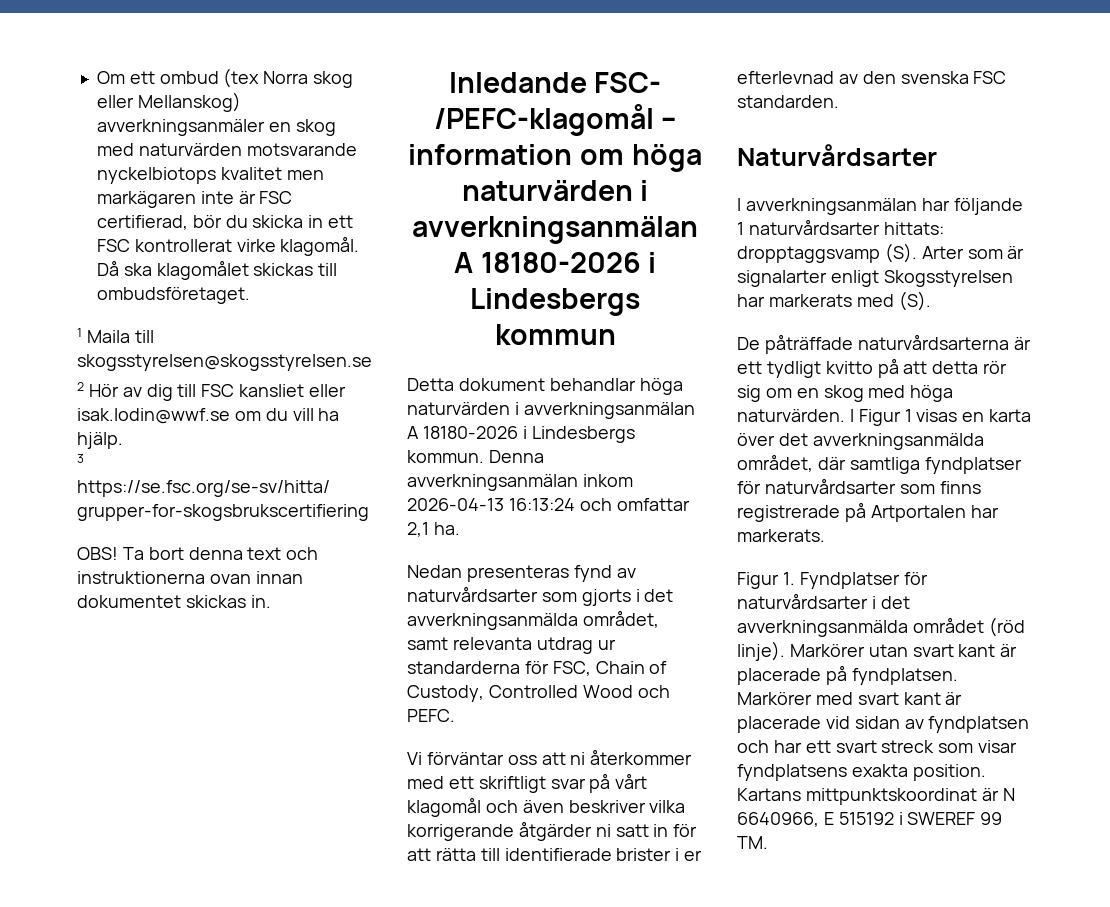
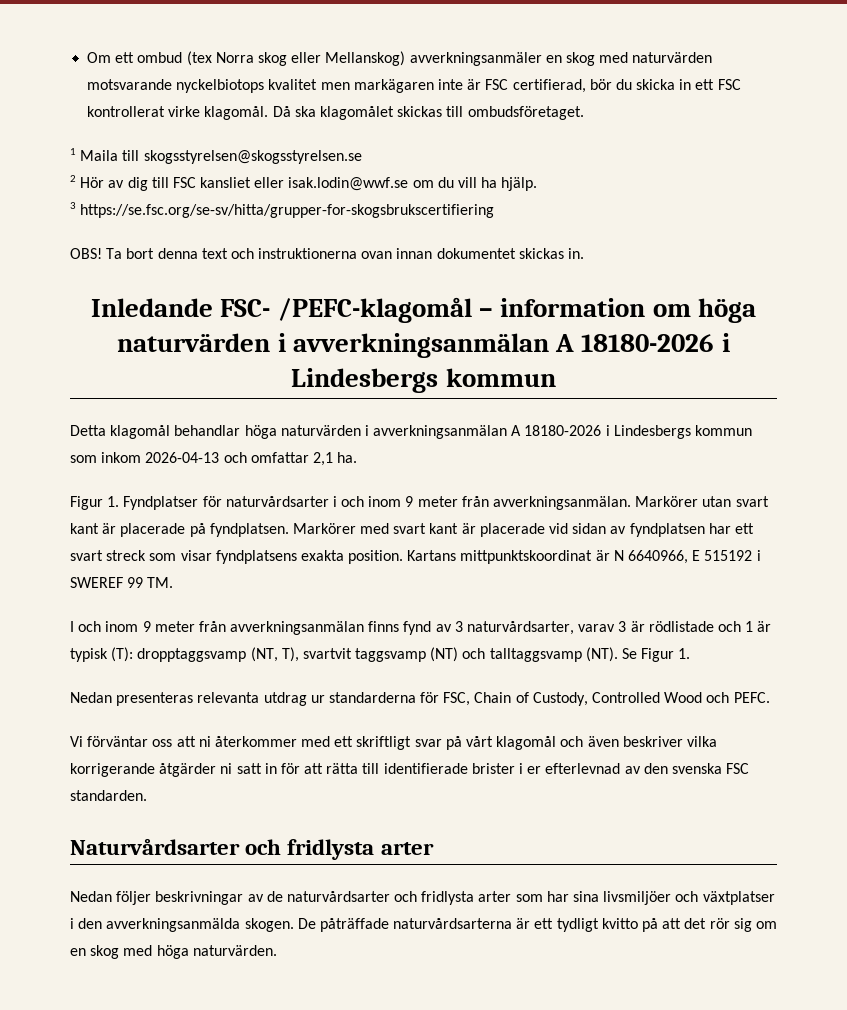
- Detta dokument behandlar höga naturvärden i avverkningsanmälan A 18180-2026 i Lindesbergs kommun. Denna avverkningsanmälan inkom 2026-04-13 16:13:24 och omfattar 2,1 ha.
+ Detta klagomål behandlar höga naturvärden i avverkningsanmälan A 18180-2026 i Lindesbergs kommun som inkom 2026-04-13 och omfattar 2,1 ha.
- Nedan presenteras fynd av naturvårdsarter som gjorts i det avverkningsanmälda området, samt relevanta utdrag ur standarderna för FSC, Chain of Custody, Controlled Wood och PEFC.
+ Figur 1. Fyndplatser för naturvårdsarter i och inom 9 meter från avverkningsanmälan. Markörer utan svart kant är placerade på fyndplatsen. Markörer med svart kant är placerade vid sidan av fyndplatsen har ett svart streck som visar fyndplatsens exakta position. Kartans mittpunktskoordinat är N 6640966, E 515192 i SWEREF 99 TM.
+ I och inom 9 meter från avverkningsanmälan finns fynd av 3 naturvårdsarter, varav 3 är rödlistade och 1 är typisk (T): dropptaggsvamp (NT, T), svartvit taggsvamp (NT) och talltaggsvamp (NT). Se Figur 1.
+ Nedan presenteras relevanta utdrag ur standarderna för FSC, Chain of Custody, Controlled Wood och PEFC.
- Naturvårdsarter
- I avverkningsanmälan har följande 1 naturvårdsarter hittats: dropptaggsvamp (S). Arter som är signalarter enligt Skogsstyrelsen har markerats med (S).
- De påträffade naturvårdsarterna är ett tydligt kvitto på att detta rör sig om en skog med höga naturvärden. I Figur 1 visas en karta över det avverkningsanmälda området, där samtliga fyndplatser för naturvårdsarter som finns registrerade på Artportalen har markerats.
- Figur 1. Fyndplatser för naturvårdsarter i det avverkningsanmälda området (röd linje). Markörer utan svart kant är placerade på fyndplatsen. Markörer med svart kant är placerade vid sidan av fyndplatsen och har ett svart streck som visar fyndplatsens exakta position. Kartans mittpunktskoordinat är N 6640966, E 515192 i SWEREF 99 TM.
+ Naturvårdsarter och fridlysta arter
+ Nedan följer beskrivningar av de naturvårdsarter och fridlysta arter som har sina livsmiljöer och växtplatser i den avverkningsanmälda skogen. De påträffade naturvårdsarterna är ett tydligt kvitto på att det rör sig om en skog med höga naturvärden.

